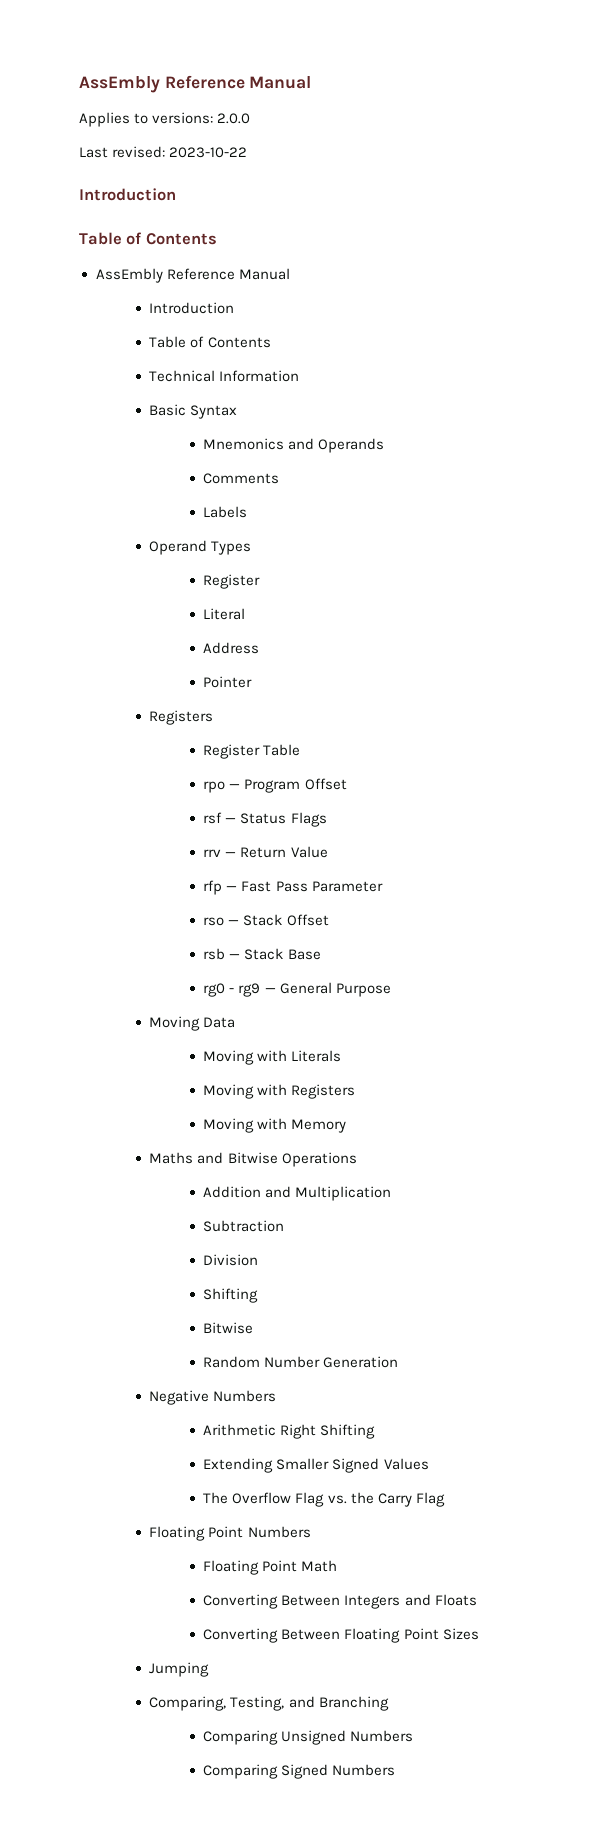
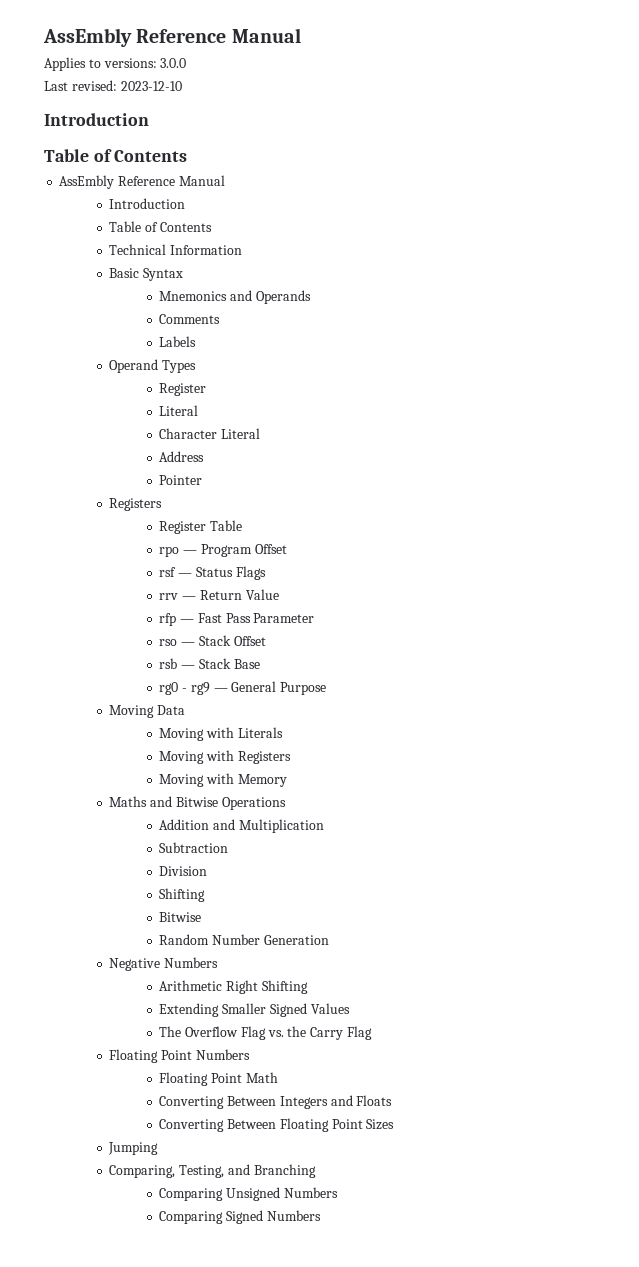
- Applies to versions: 2.0.0
+ Applies to versions: 3.0.0
- Last revised: 2023-10-22
+ Last revised: 2023-12-10
+ Character Literal

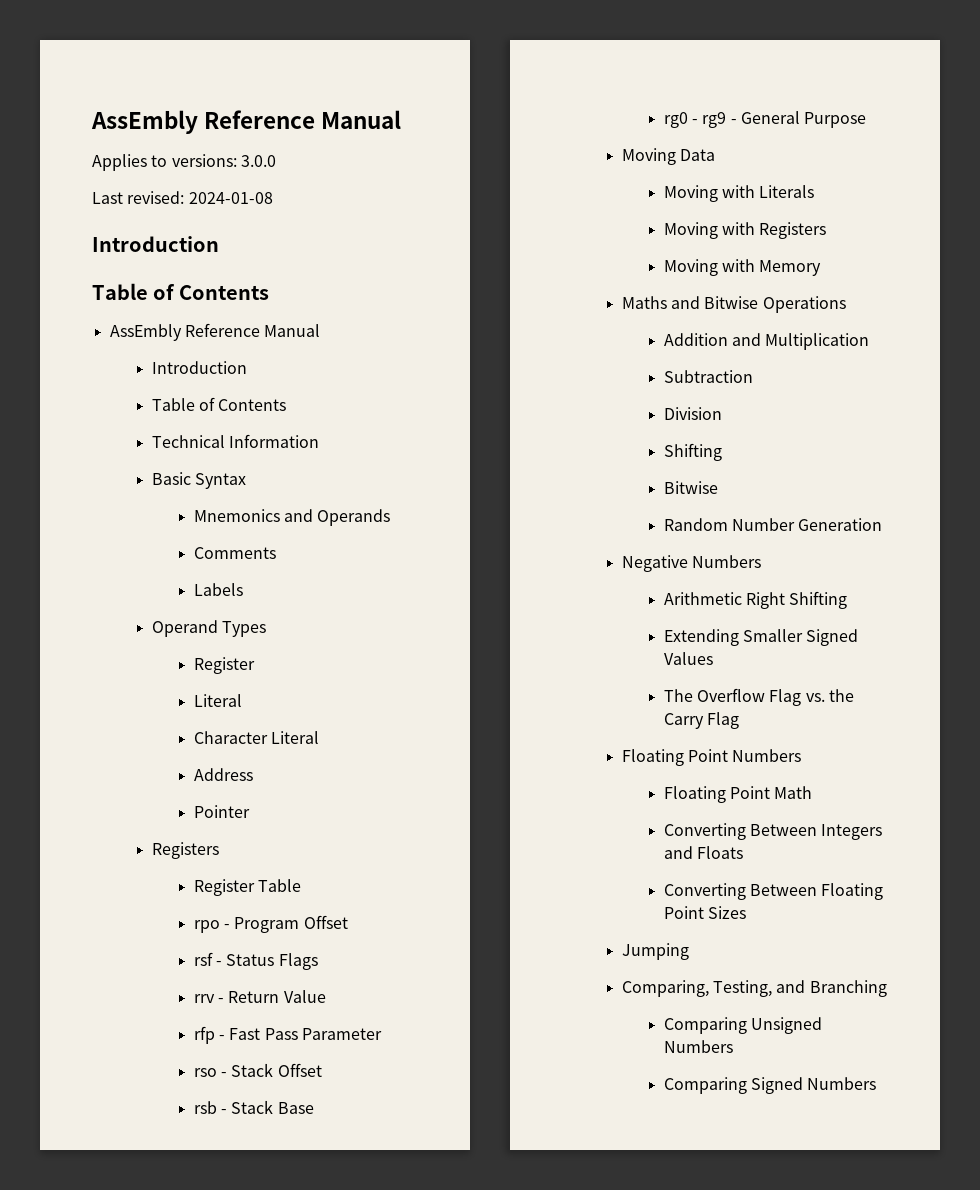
- Last revised: 2023-12-10
+ Last revised: 2024-01-08
- rpo — Program Offset
+ rpo - Program Offset
- rsf — Status Flags
+ rsf - Status Flags
- rrv — Return Value
+ rrv - Return Value
- rfp — Fast Pass Parameter
+ rfp - Fast Pass Parameter
- rso — Stack Offset
+ rso - Stack Offset
- rsb — Stack Base
+ rsb - Stack Base
- rg0 - rg9 — General Purpose
+ rg0 - rg9 - General Purpose

